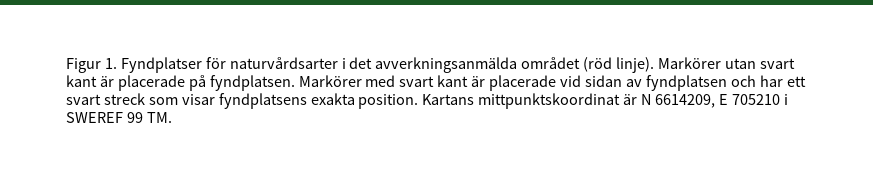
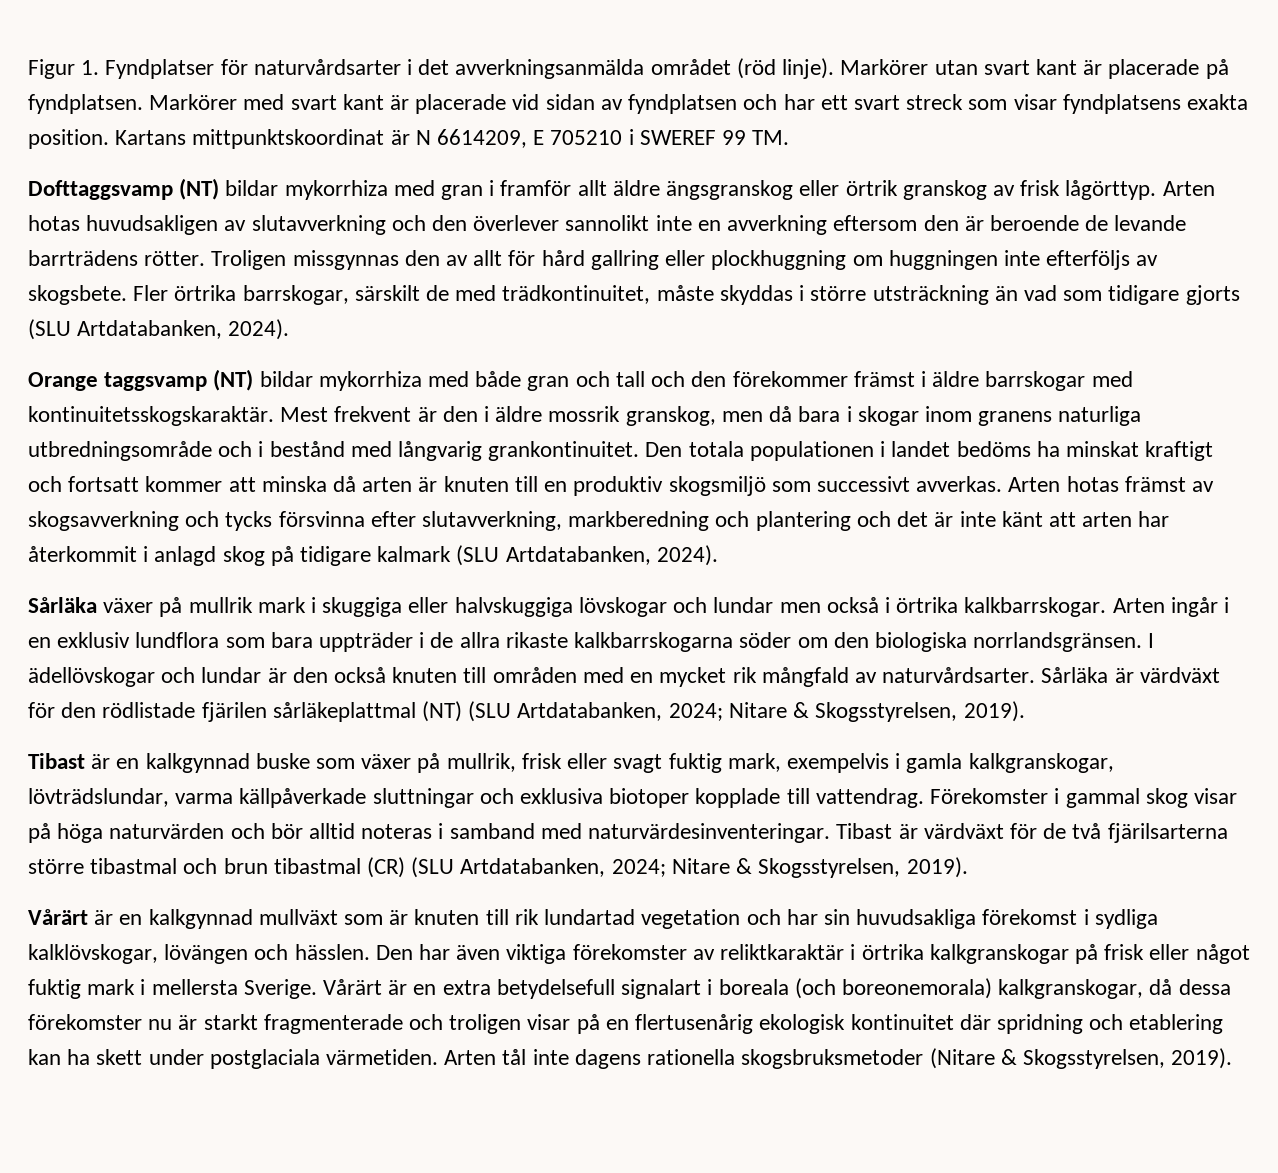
+ Dofttaggsvamp (NT) bildar mykorrhiza med gran i framför allt äldre ängsgranskog eller örtrik granskog av frisk lågörttyp. Arten hotas huvudsakligen av slutavverkning och den överlever sannolikt inte en avverkning eftersom den är beroende de levande barrträdens rötter. Troligen missgynnas den av allt för hård gallring eller plockhuggning om huggningen inte efterföljs av skogsbete. Fler örtrika barrskogar, särskilt de med trädkontinuitet, måste skyddas i större utsträckning än vad som tidigare gjorts (SLU Artdatabanken, 2024).
+ Orange taggsvamp (NT) bildar mykorrhiza med både gran och tall och den förekommer främst i äldre barrskogar med kontinuitetsskogskaraktär. Mest frekvent är den i äldre mossrik granskog, men då bara i skogar inom granens naturliga utbredningsområde och i bestånd med långvarig grankontinuitet. Den totala populationen i landet bedöms ha minskat kraftigt och fortsatt kommer att minska då arten är knuten till en produktiv skogsmiljö som successivt avverkas. Arten hotas främst av skogsavverkning och tycks försvinna efter slutavverkning, markberedning och plantering och det är inte känt att arten har återkommit i anlagd skog på tidigare kalmark (SLU Artdatabanken, 2024).
+ Sårläka växer på mullrik mark i skuggiga eller halvskuggiga lövskogar och lundar men också i örtrika kalkbarrskogar. Arten ingår i en exklusiv lundflora som bara uppträder i de allra rikaste kalkbarrskogarna söder om den biologiska norrlandsgränsen. I ädellövskogar och lundar är den också knuten till områden med en mycket rik mångfald av naturvårdsarter. Sårläka är värdväxt för den rödlistade fjärilen sårläkeplattmal (NT) (SLU Artdatabanken, 2024; Nitare & Skogsstyrelsen, 2019).
+ Tibast är en kalkgynnad buske som växer på mullrik, frisk eller svagt fuktig mark, exempelvis i gamla kalkgranskogar, lövträdslundar, varma källpåverkade sluttningar och exklusiva biotoper kopplade till vattendrag. Förekomster i gammal skog visar på höga naturvärden och bör alltid noteras i samband med naturvärdesinventeringar. Tibast är värdväxt för de två fjärilsarterna större tibastmal och brun tibastmal (CR) (SLU Artdatabanken, 2024; Nitare & Skogsstyrelsen, 2019).
+ Vårärt är en kalkgynnad mullväxt som är knuten till rik lundartad vegetation och har sin huvudsakliga förekomst i sydliga kalklövskogar, lövängen och hässlen. Den har även viktiga förekomster av reliktkaraktär i örtrika kalkgranskogar på frisk eller något fuktig mark i mellersta Sverige. Vårärt är en extra betydelsefull signalart i boreala (och boreonemorala) kalkgranskogar, då dessa förekomster nu är starkt fragmenterade och troligen visar på en flertusenårig ekologisk kontinuitet där spridning och etablering kan ha skett under postglaciala värmetiden. Arten tål inte dagens rationella skogsbruksmetoder (Nitare & Skogsstyrelsen, 2019).

